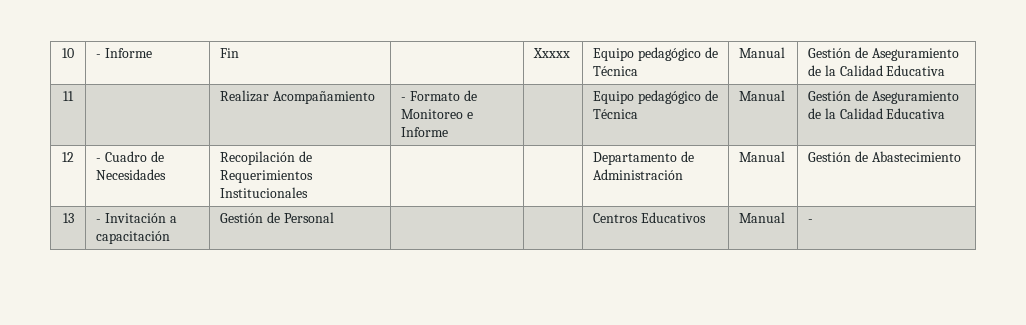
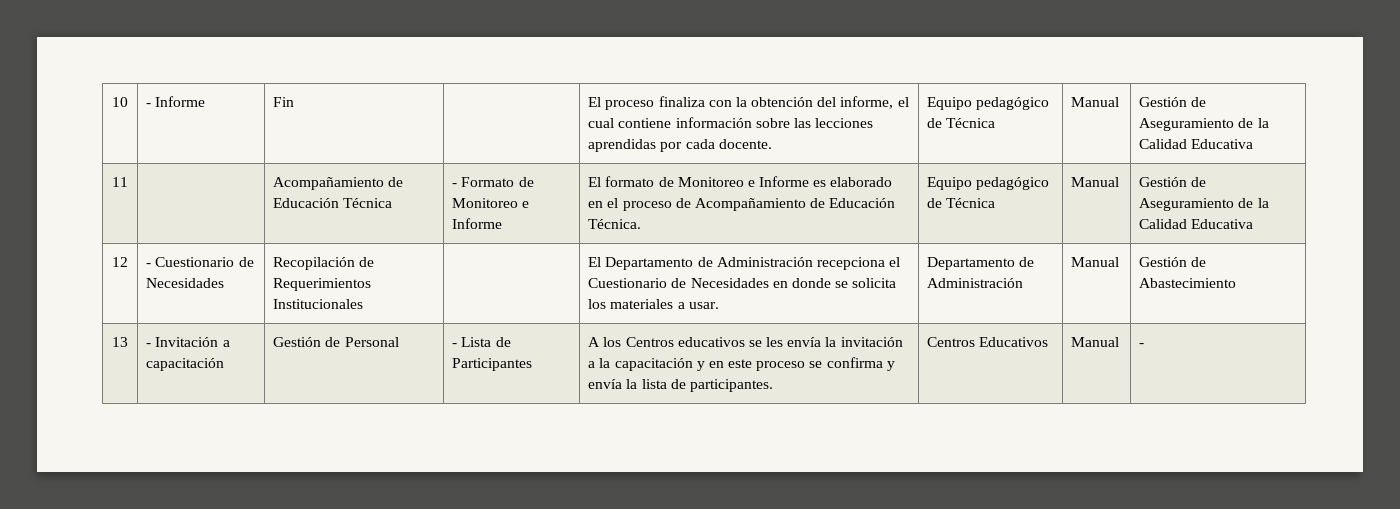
- 10 | - Informe | Fin | | Xxxxx | Equipo pedagógico de Técnica | Manual | Gestión de Aseguramiento de la Calidad Educativa
+ 10 | - Informe | Fin | | El proceso finaliza con la obtención del informe, el cual contiene información sobre las lecciones aprendidas por cada docente. | Equipo pedagógico de Técnica | Manual | Gestión de Aseguramiento de la Calidad Educativa
- 11 | | Realizar Acompañamiento | - Formato de Monitoreo e Informe | | Equipo pedagógico de Técnica | Manual | Gestión de Aseguramiento de la Calidad Educativa
+ 11 | | Acompañamiento de Educación Técnica | - Formato de Monitoreo e Informe | El formato de Monitoreo e Informe es elaborado en el proceso de Acompañamiento de Educación Técnica. | Equipo pedagógico de Técnica | Manual | Gestión de Aseguramiento de la Calidad Educativa
- 12 | - Cuadro de Necesidades | Recopilación de Requerimientos Institucionales | | | Departamento de Administración | Manual | Gestión de Abastecimiento
+ 12 | - Cuestionario de Necesidades | Recopilación de Requerimientos Institucionales | | El Departamento de Administración recepciona el Cuestionario de Necesidades en donde se solicita los materiales a usar. | Departamento de Administración | Manual | Gestión de Abastecimiento
- 13 | - Invitación a capacitación | Gestión de Personal | | | Centros Educativos | Manual | -
+ 13 | - Invitación a capacitación | Gestión de Personal | - Lista de Participantes | A los Centros educativos se les envía la invitación a la capacitación y en este proceso se confirma y envía la lista de participantes. | Centros Educativos | Manual | -

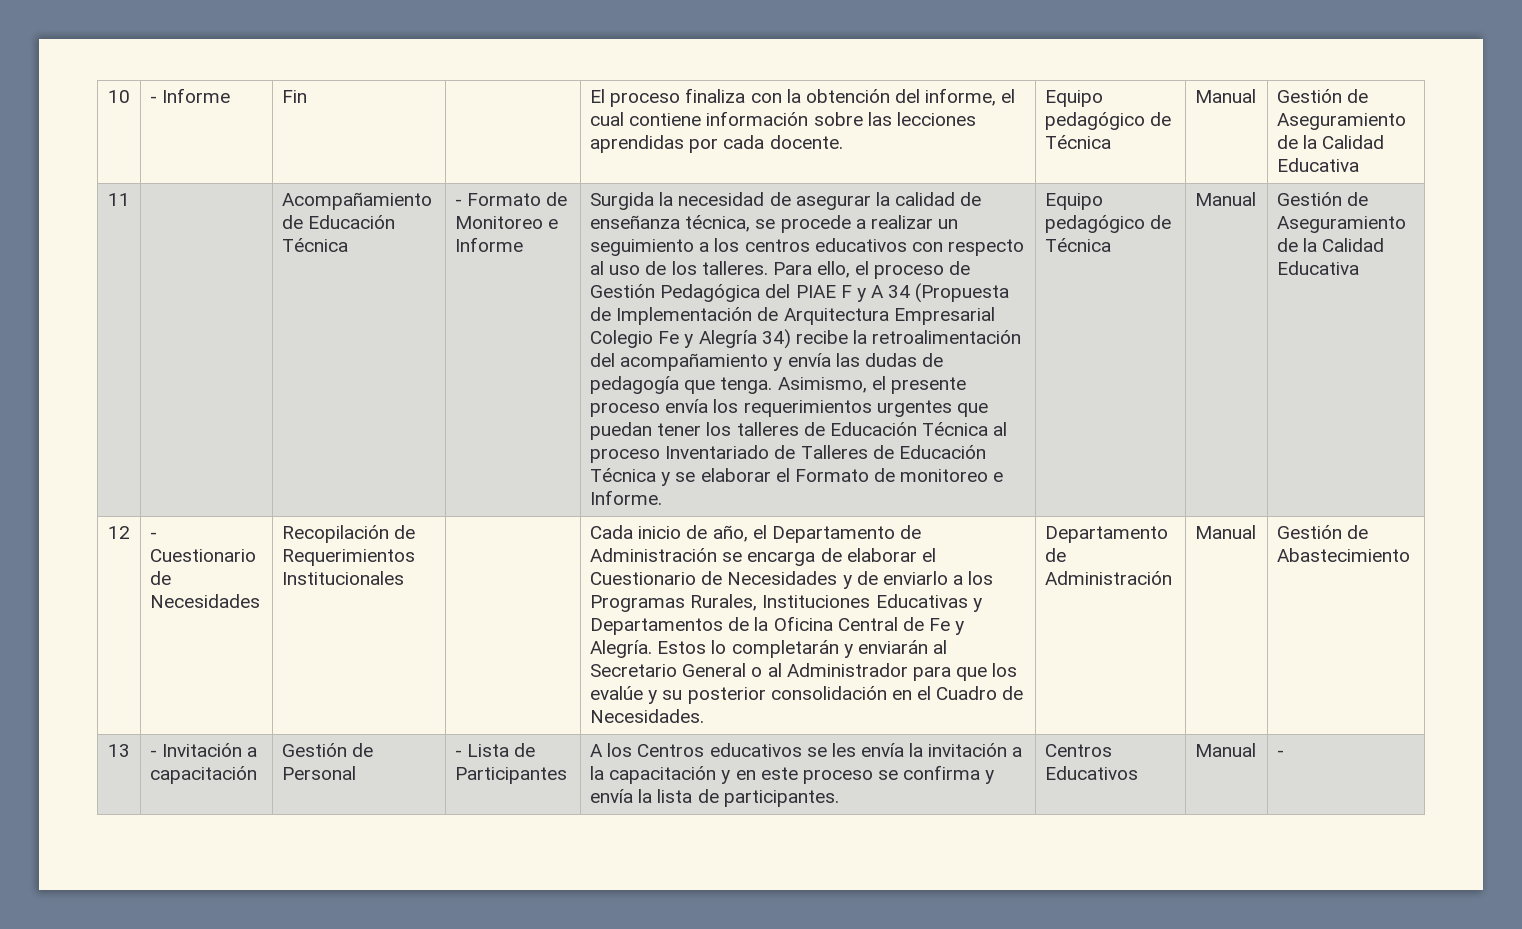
- El formato de Monitoreo e Informe es elaborado en el proceso de Acompañamiento de Educación Técnica.
+ Surgida la necesidad de asegurar la calidad de enseñanza técnica, se procede a realizar un seguimiento a los centros educativos con respecto al uso de los talleres. Para ello, el proceso de Gestión Pedagógica del PIAE F y A 34 (Propuesta de Implementación de Arquitectura Empresarial Colegio Fe y Alegría 34) recibe la retroalimentación del acompañamiento y envía las dudas de pedagogía que tenga. Asimismo, el presente proceso envía los requerimientos urgentes que puedan tener los talleres de Educación Técnica al proceso Inventariado de Talleres de Educación Técnica y se elaborar el Formato de monitoreo e Informe.
- El Departamento de Administración recepciona el Cuestionario de Necesidades en donde se solicita los materiales a usar.
+ Cada inicio de año, el Departamento de Administración se encarga de elaborar el Cuestionario de Necesidades y de enviarlo a los Programas Rurales, Instituciones Educativas y Departamentos de la Oficina Central de Fe y Alegría. Estos lo completarán y enviarán al Secretario General o al Administrador para que los evalúe y su posterior consolidación en el Cuadro de Necesidades.

